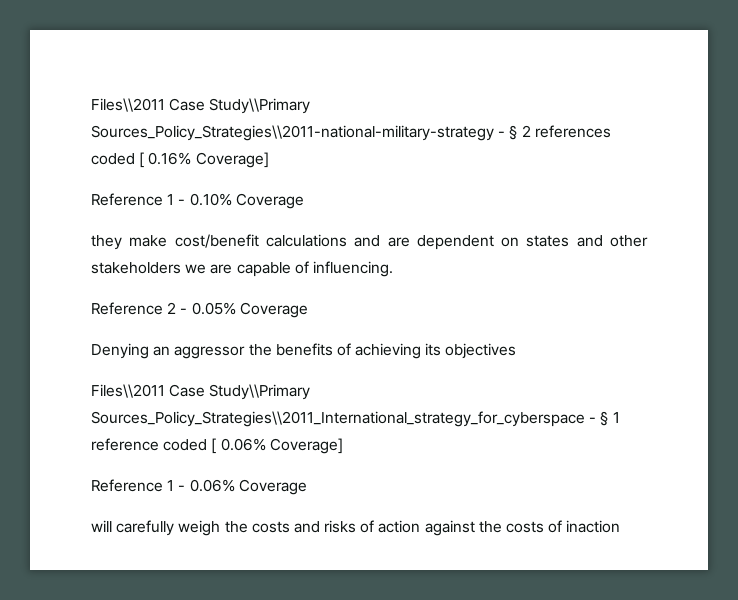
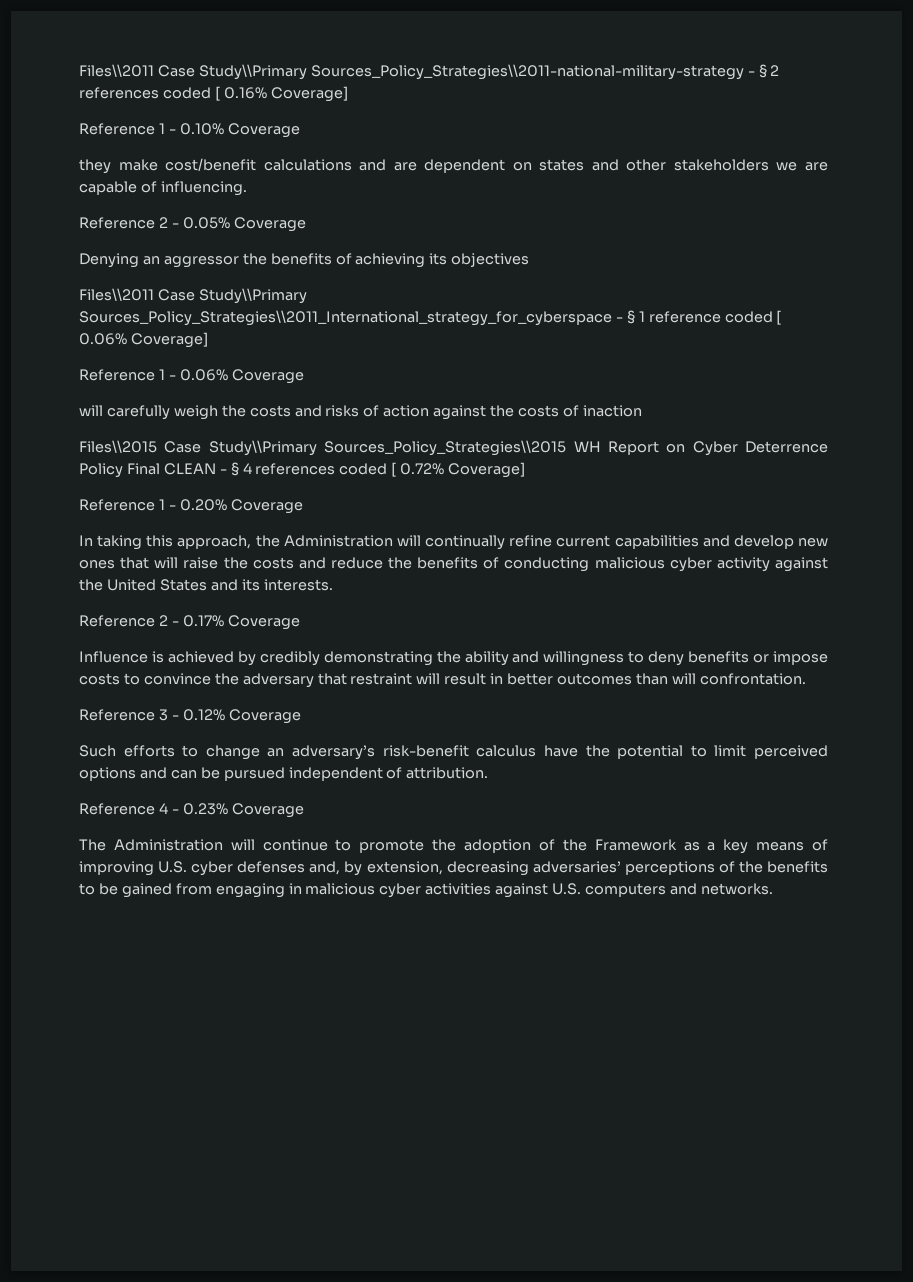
+ Files\\2015 Case Study\\Primary Sources_Policy_Strategies\\2015 WH Report on Cyber Deterrence Policy Final CLEAN - § 4 references coded [ 0.72% Coverage]
+ Reference 1 - 0.20% Coverage
+ In taking this approach, the Administration will continually refine current capabilities and develop new ones that will raise the costs and reduce the benefits of conducting malicious cyber activity against the United States and its interests.
+ Reference 2 - 0.17% Coverage
+ Influence is achieved by credibly demonstrating the ability and willingness to deny benefits or impose costs to convince the adversary that restraint will result in better outcomes than will confrontation.
+ Reference 3 - 0.12% Coverage
+ Such efforts to change an adversary’s risk-benefit calculus have the potential to limit perceived options and can be pursued independent of attribution.
+ Reference 4 - 0.23% Coverage
+ The Administration will continue to promote the adoption of the Framework as a key means of improving U.S. cyber defenses and, by extension, decreasing adversaries’ perceptions of the benefits to be gained from engaging in malicious cyber activities against U.S. computers and networks.

